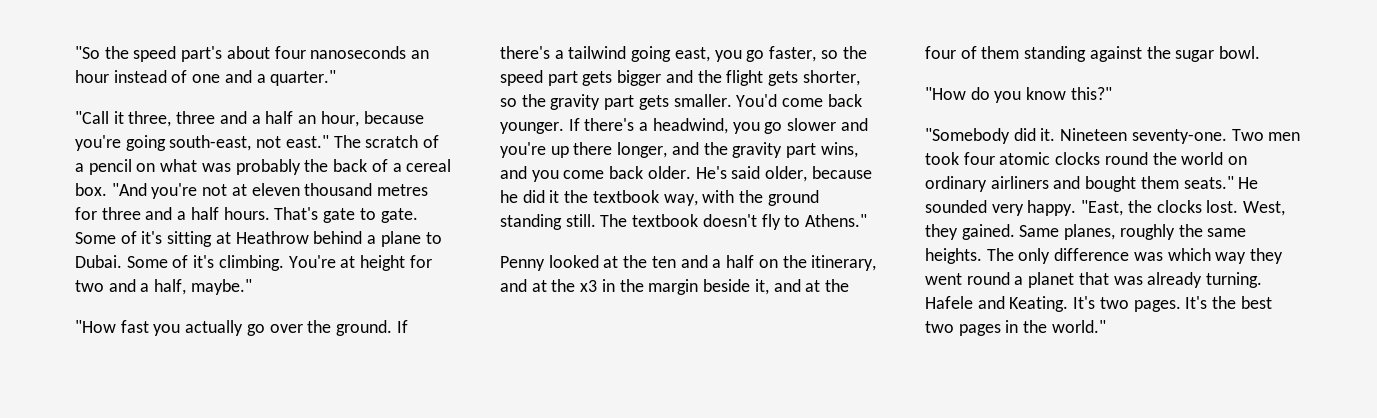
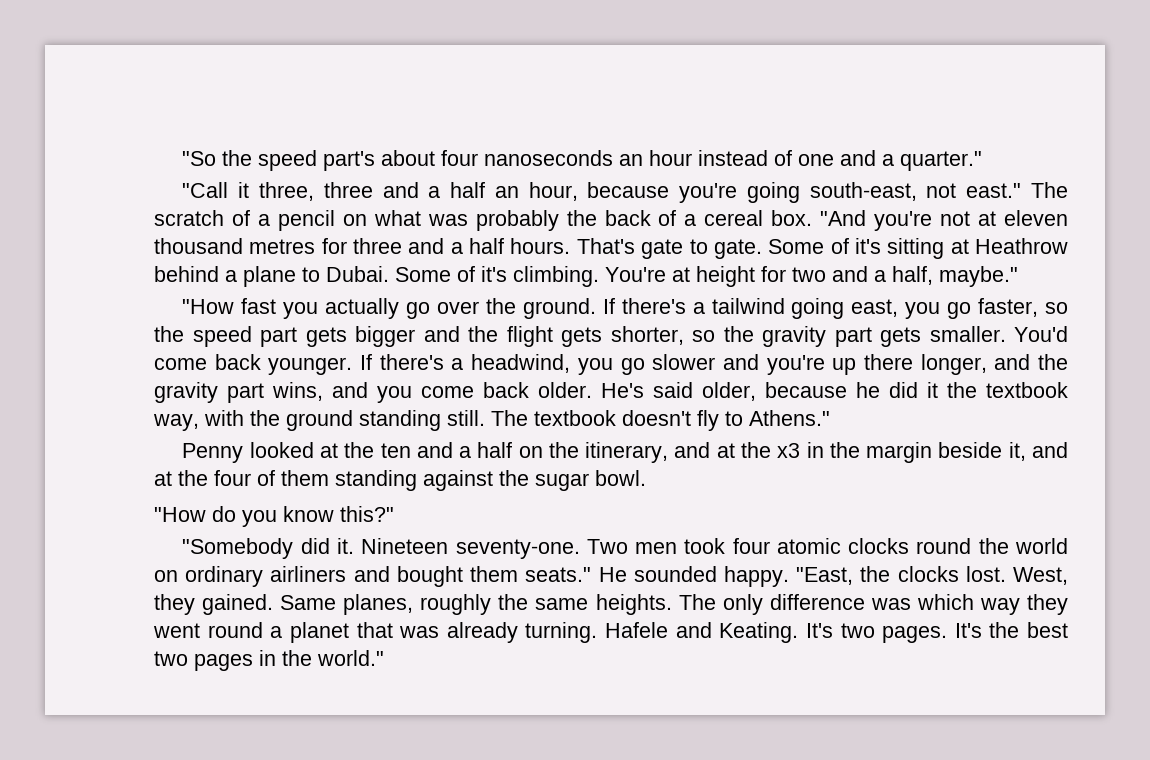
- He sounded very happy.
+ He sounded happy.

